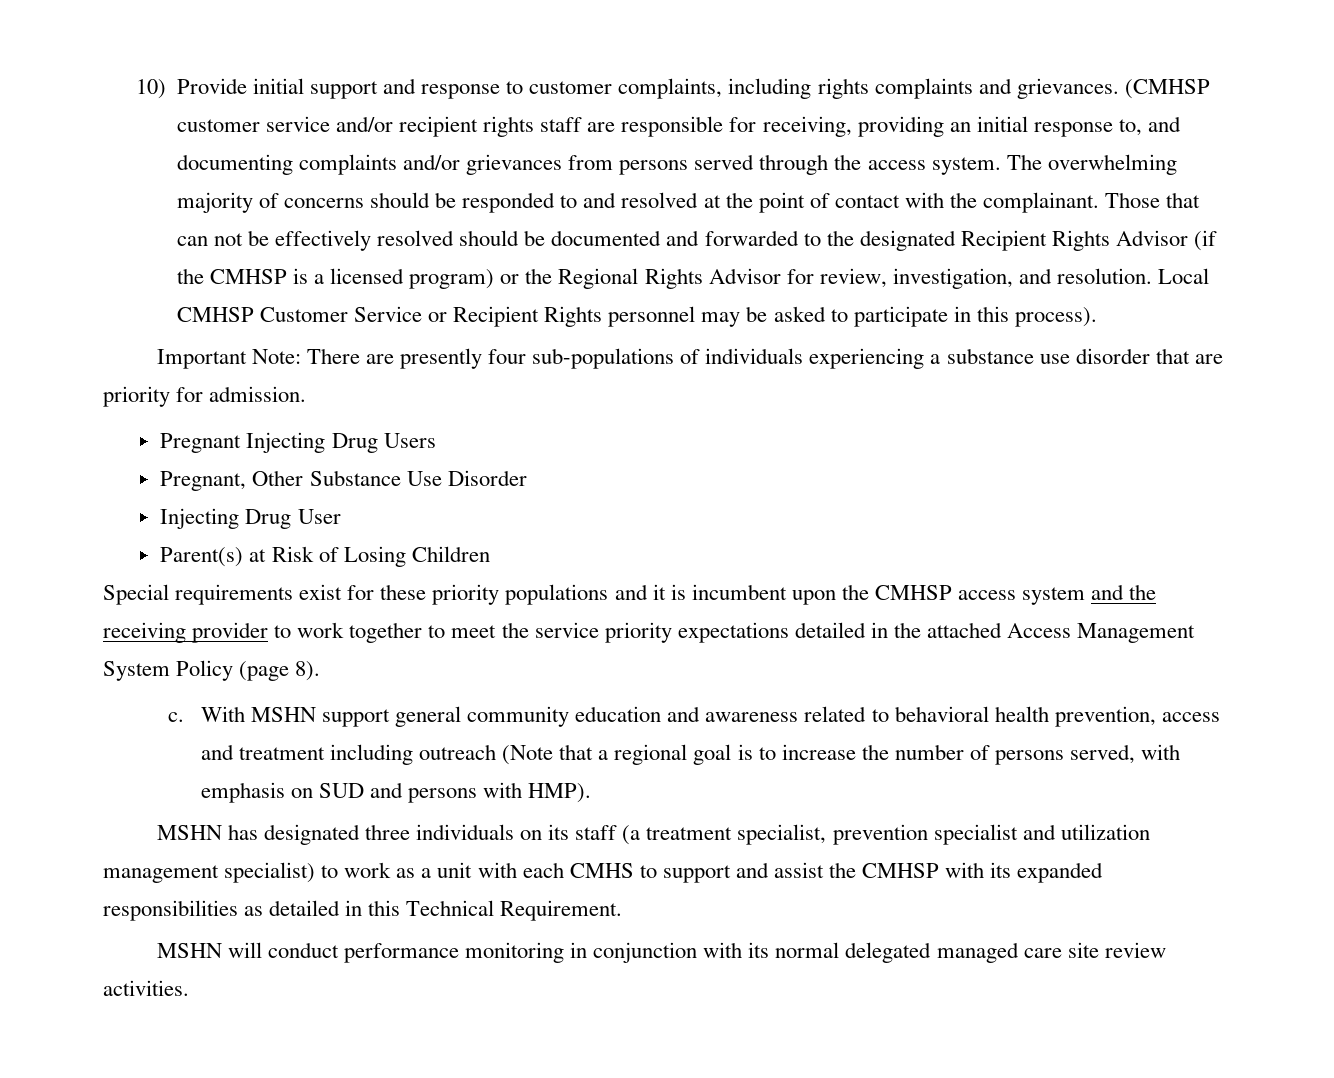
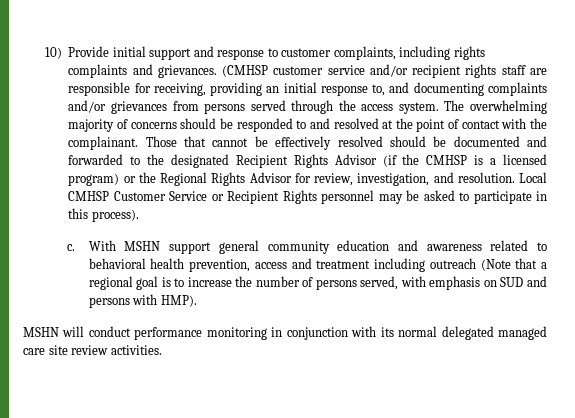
- Those that can not be effectively resolved should be documented and forwarded to the designated Recipient Rights Advisor (if the CMHSP is a licensed program) or the Regional Rights Advisor for review, investigation, and resolution.
+ Those that cannot be effectively resolved should be documented and forwarded to the designated Recipient Rights Advisor (if the CMHSP is a licensed program) or the Regional Rights Advisor for review, investigation, and resolution.
- Important Note: There are presently four sub-populations of individuals experiencing a substance use disorder that are priority for admission.
- Pregnant Injecting Drug Users
- Pregnant, Other Substance Use Disorder
- Injecting Drug User
- Parent(s) at Risk of Losing Children
- Special requirements exist for these priority populations and it is incumbent upon the CMHSP access system and the receiving provider to work together to meet the service priority expectations detailed in the attached Access Management System Policy (page 8).
- MSHN has designated three individuals on its staff (a treatment specialist, prevention specialist and utilization management specialist) to work as a unit with each CMHS to support and assist the CMHSP with its expanded responsibilities as detailed in this Technical Requirement.

